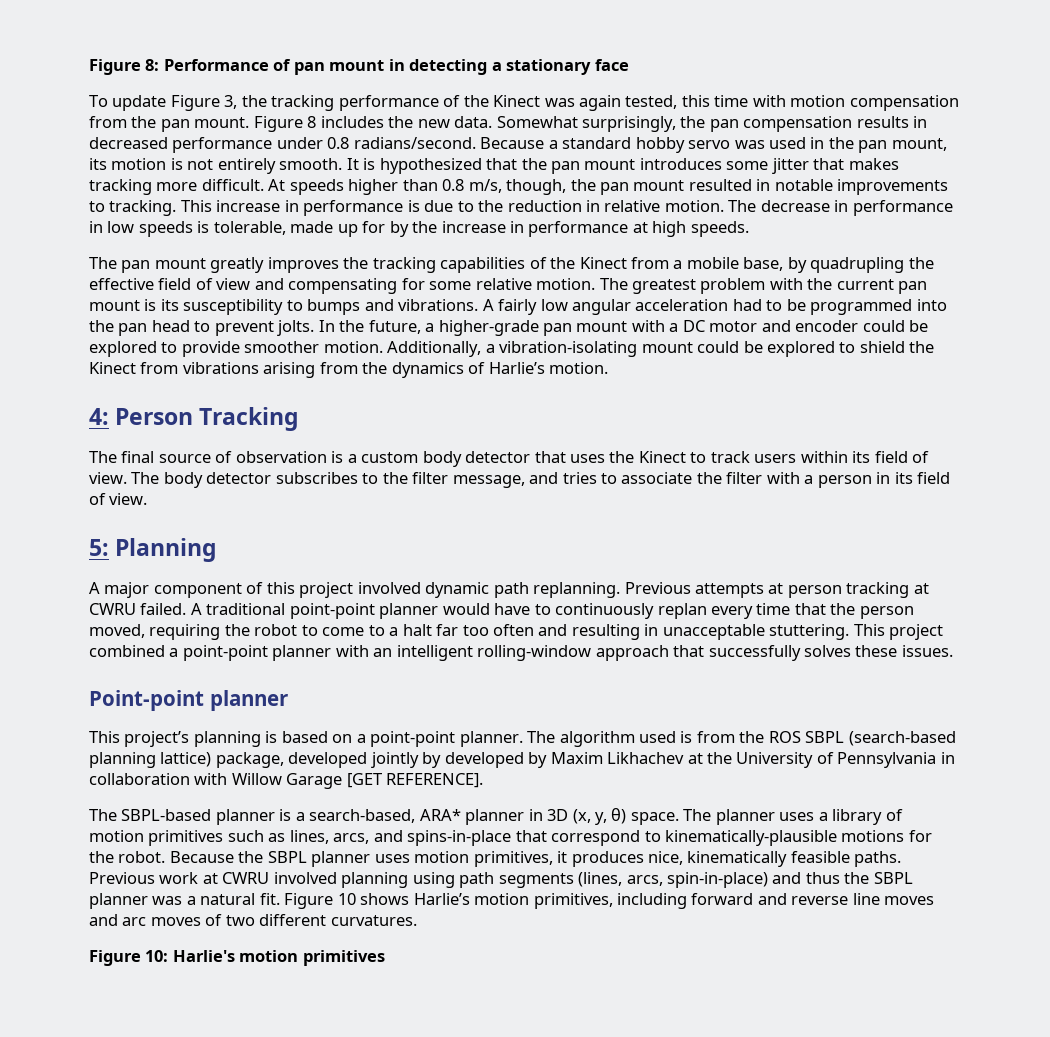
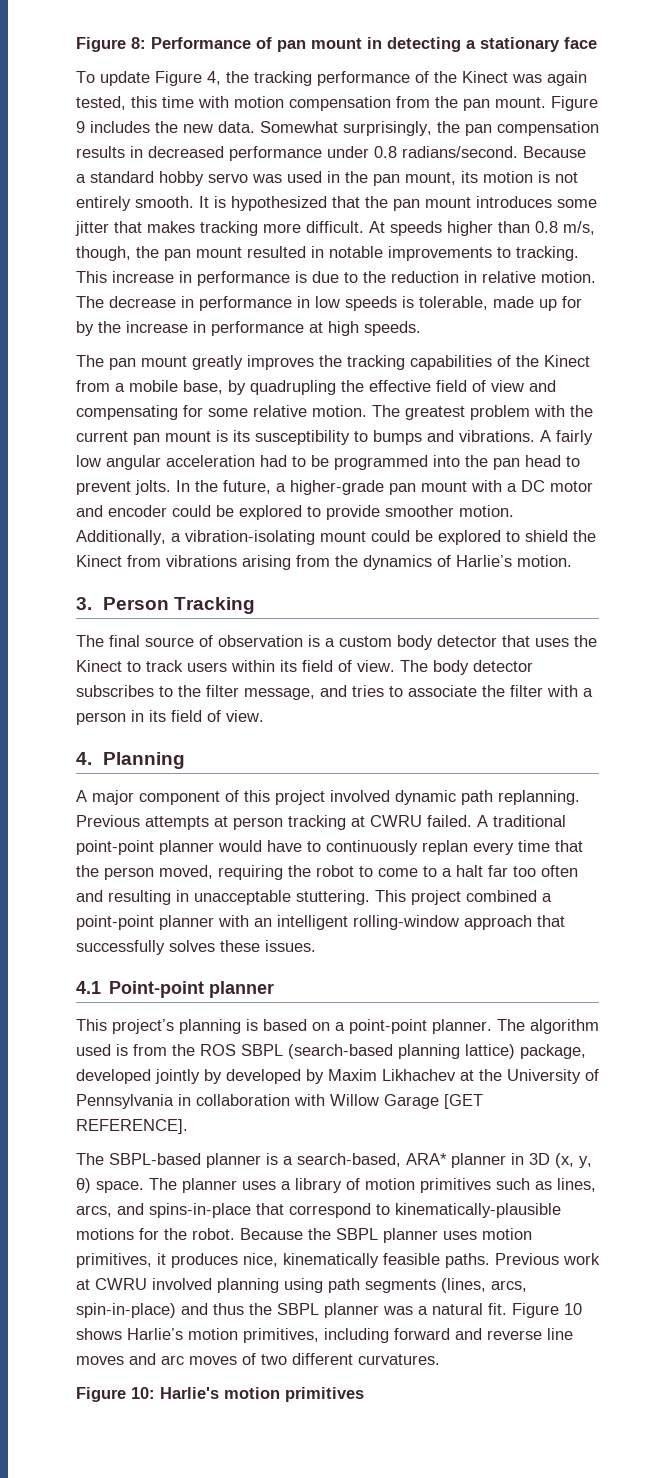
- To update Figure 3, the tracking performance of the Kinect was again tested, this time with motion compensation from the pan mount.
+ To update Figure 4, the tracking performance of the Kinect was again tested, this time with motion compensation from the pan mount.
- Figure 8 includes the new data.
+ Figure 9 includes the new data.
- 4: Person Tracking
+ 3. Person Tracking
- 5: Planning
+ 4. Planning
- Point-point planner
+ 4.1 Point-point planner

